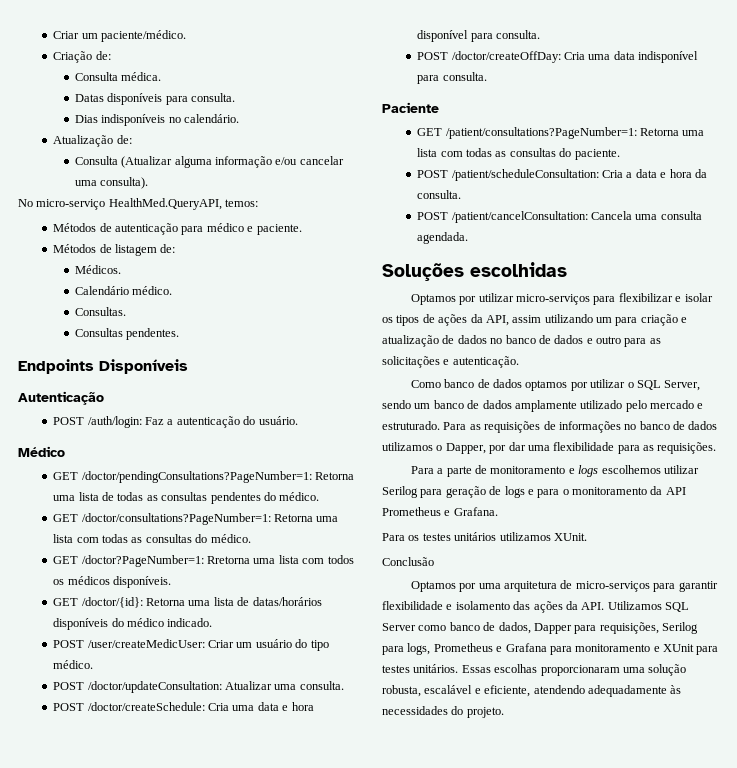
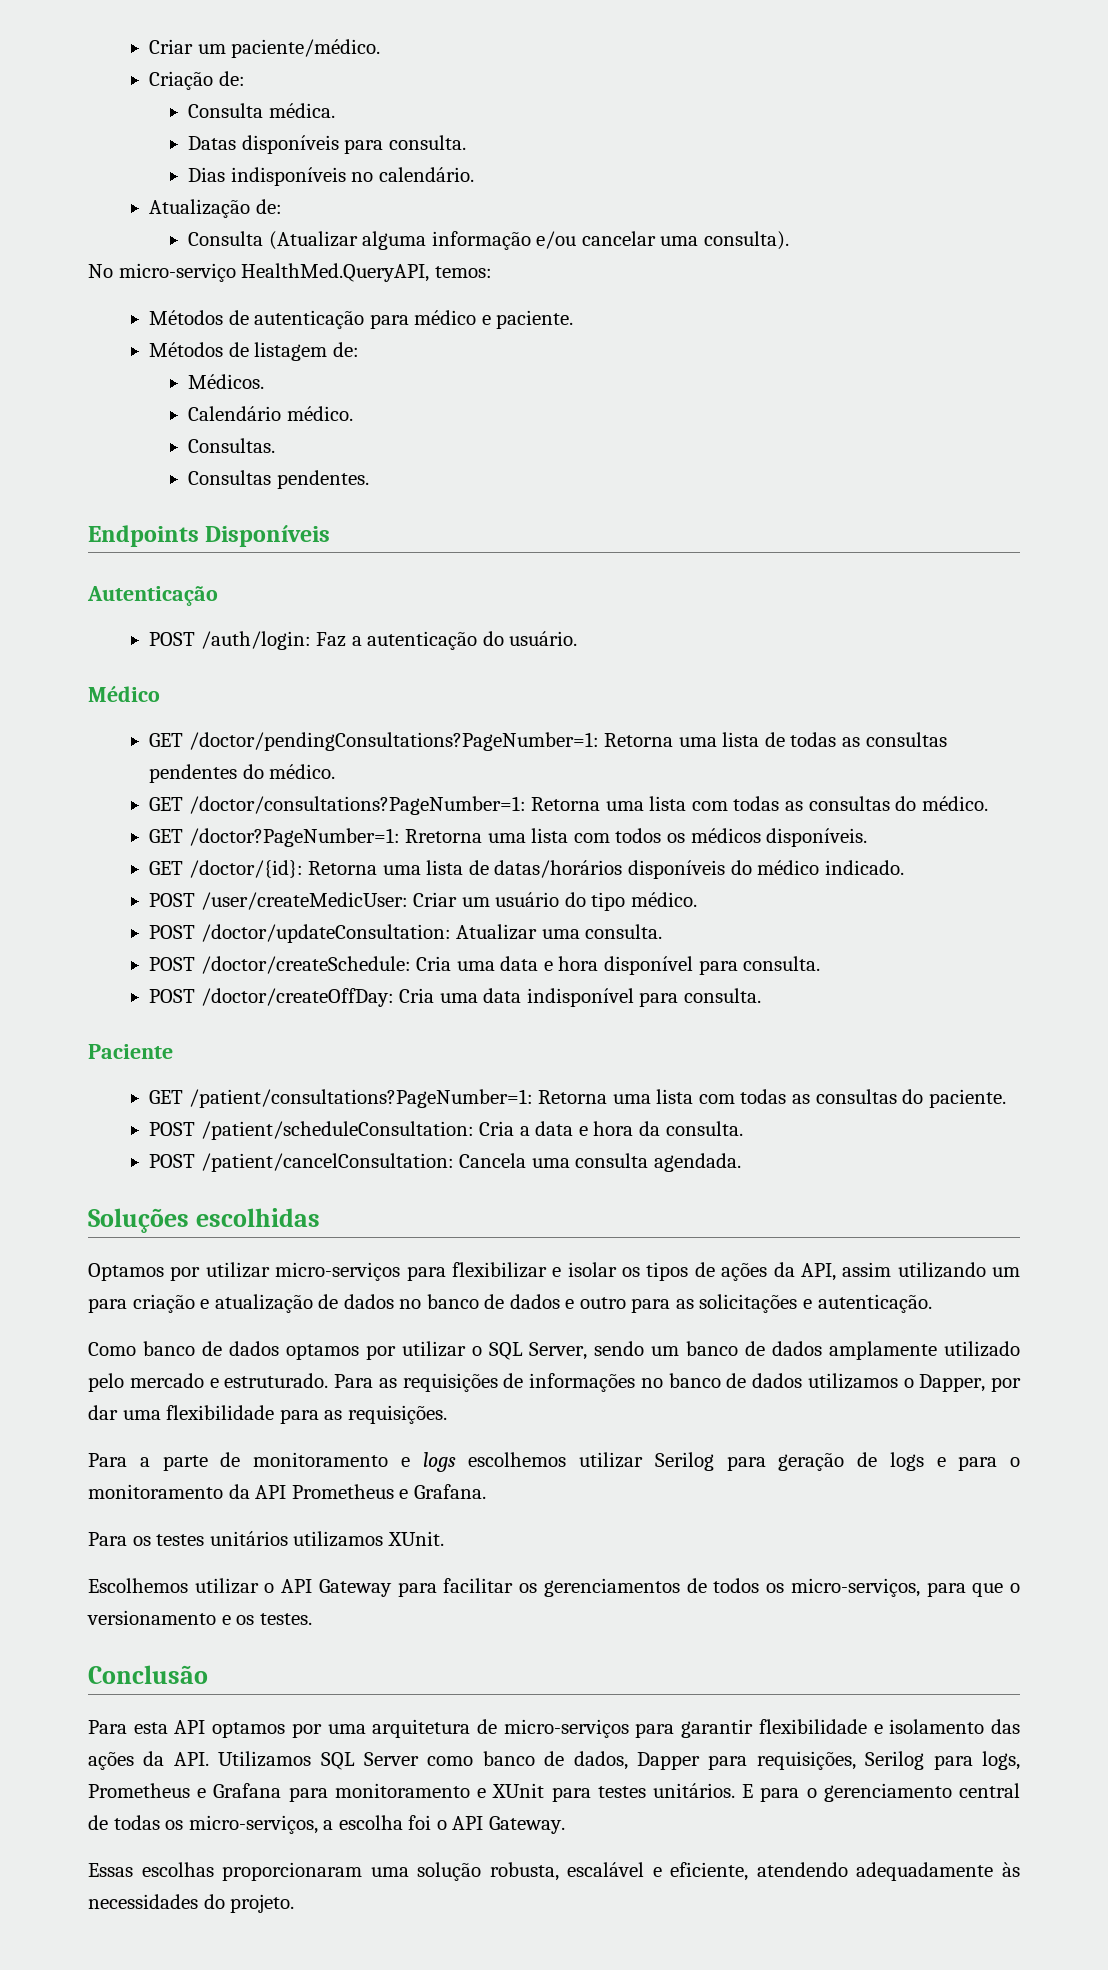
+ Escolhemos utilizar o API Gateway para facilitar os gerenciamentos de todos os micro-serviços, para que o versionamento e os testes.
  Conclusão
- Optamos por uma arquitetura de micro-serviços para garantir flexibilidade e isolamento das ações da API. Utilizamos SQL Server como banco de dados, Dapper para requisições, Serilog para logs, Prometheus e Grafana para monitoramento e XUnit para testes unitários. Essas escolhas proporcionaram uma solução robusta, escalável e eficiente, atendendo adequadamente às necessidades do projeto.
+ Para esta API optamos por uma arquitetura de micro-serviços para garantir flexibilidade e isolamento das ações da API. Utilizamos SQL Server como banco de dados, Dapper para requisições, Serilog para logs, Prometheus e Grafana para monitoramento e XUnit para testes unitários. E para o gerenciamento central de todas os micro-serviços, a escolha foi o API Gateway.
+ Essas escolhas proporcionaram uma solução robusta, escalável e eficiente, atendendo adequadamente às necessidades do projeto.

